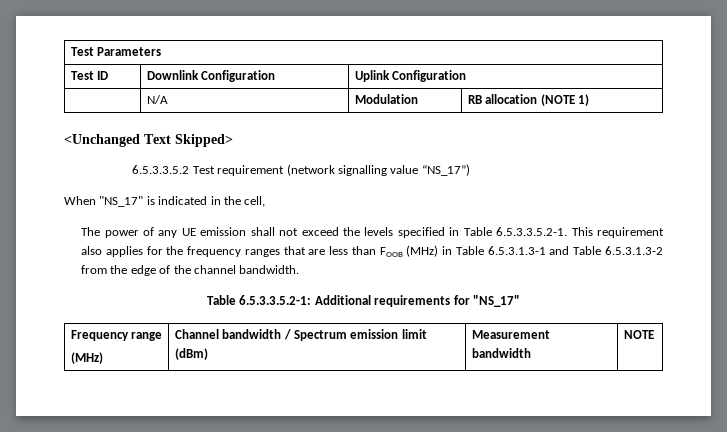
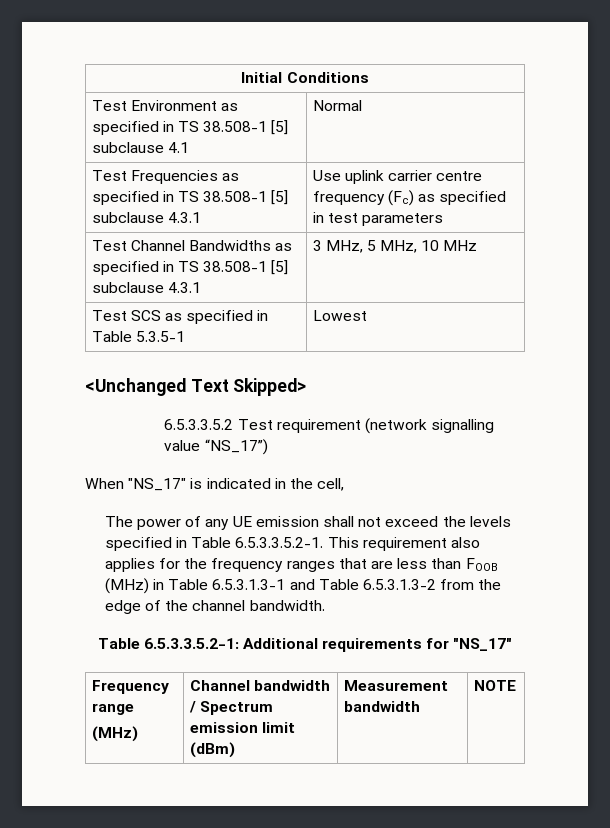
- Test Parameters
- Test ID | Downlink Configuration | Uplink Configuration
- | N/A | Modulation | RB allocation (NOTE 1)
+ Initial Conditions
+ Test Environment as specified in TS 38.508-1 [5] subclause 4.1 | Normal
+ Test Frequencies as specified in TS 38.508-1 [5] subclause 4.3.1 | Use uplink carrier centre frequency (Fc) as specified in test parameters
+ Test Channel Bandwidths as specified in TS 38.508-1 [5] subclause 4.3.1 | 3 MHz, 5 MHz, 10 MHz
+ Test SCS as specified in Table 5.3.5-1 | Lowest

